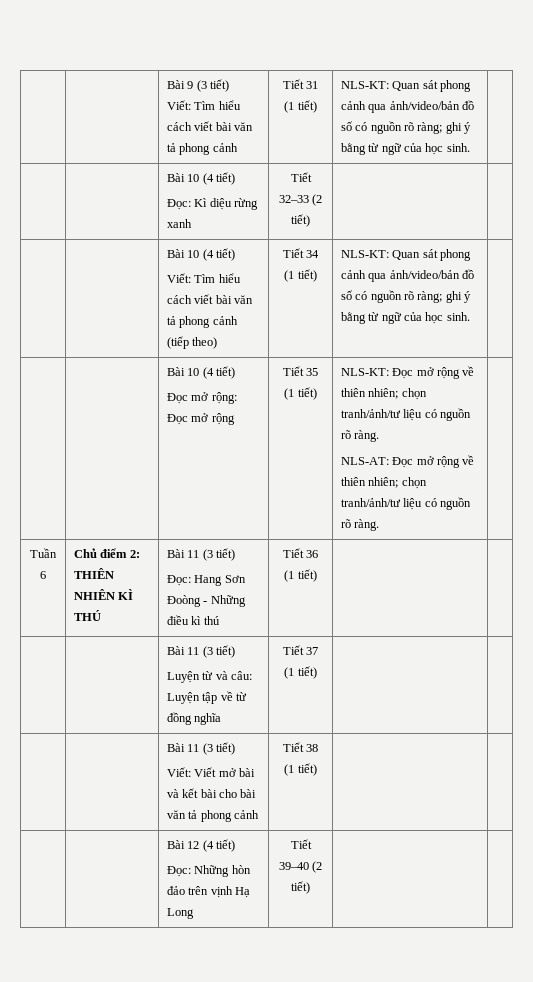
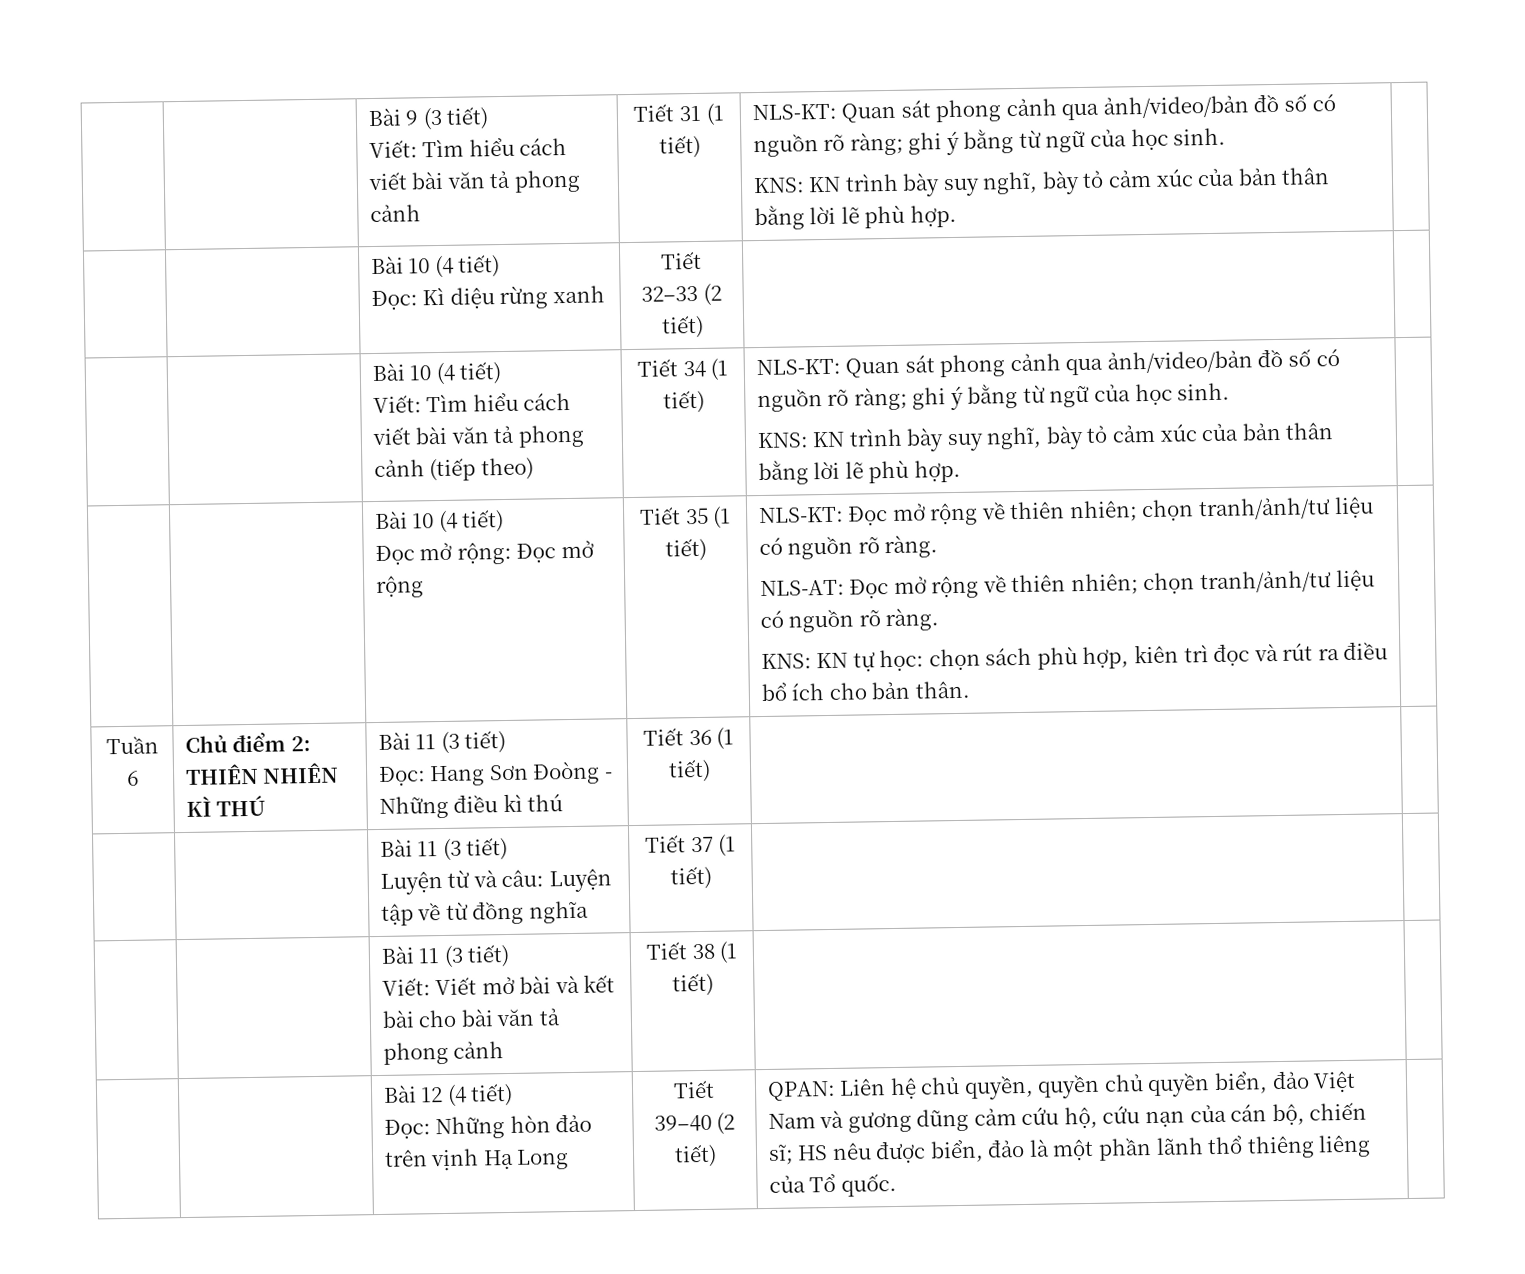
  Tiết 31 (1 tiết) | NLS-KT: Quan sát phong cảnh qua ảnh/video/bản đồ số có nguồn rõ ràng; ghi ý bằng từ ngữ của học sinh.
+ KNS: KN trình bày suy nghĩ, bày tỏ cảm xúc của bản thân bằng lời lẽ phù hợp.
  Tiết 34 (1 tiết) | NLS-KT: Quan sát phong cảnh qua ảnh/video/bản đồ số có nguồn rõ ràng; ghi ý bằng từ ngữ của học sinh.
+ KNS: KN trình bày suy nghĩ, bày tỏ cảm xúc của bản thân bằng lời lẽ phù hợp.
+ KNS: KN tự học: chọn sách phù hợp, kiên trì đọc và rút ra điều bổ ích cho bản thân.
+ QPAN: Liên hệ chủ quyền, quyền chủ quyền biển, đảo Việt Nam và gương dũng cảm cứu hộ, cứu nạn của cán bộ, chiến sĩ; HS nêu được biển, đảo là một phần lãnh thổ thiêng liêng của Tổ quốc.

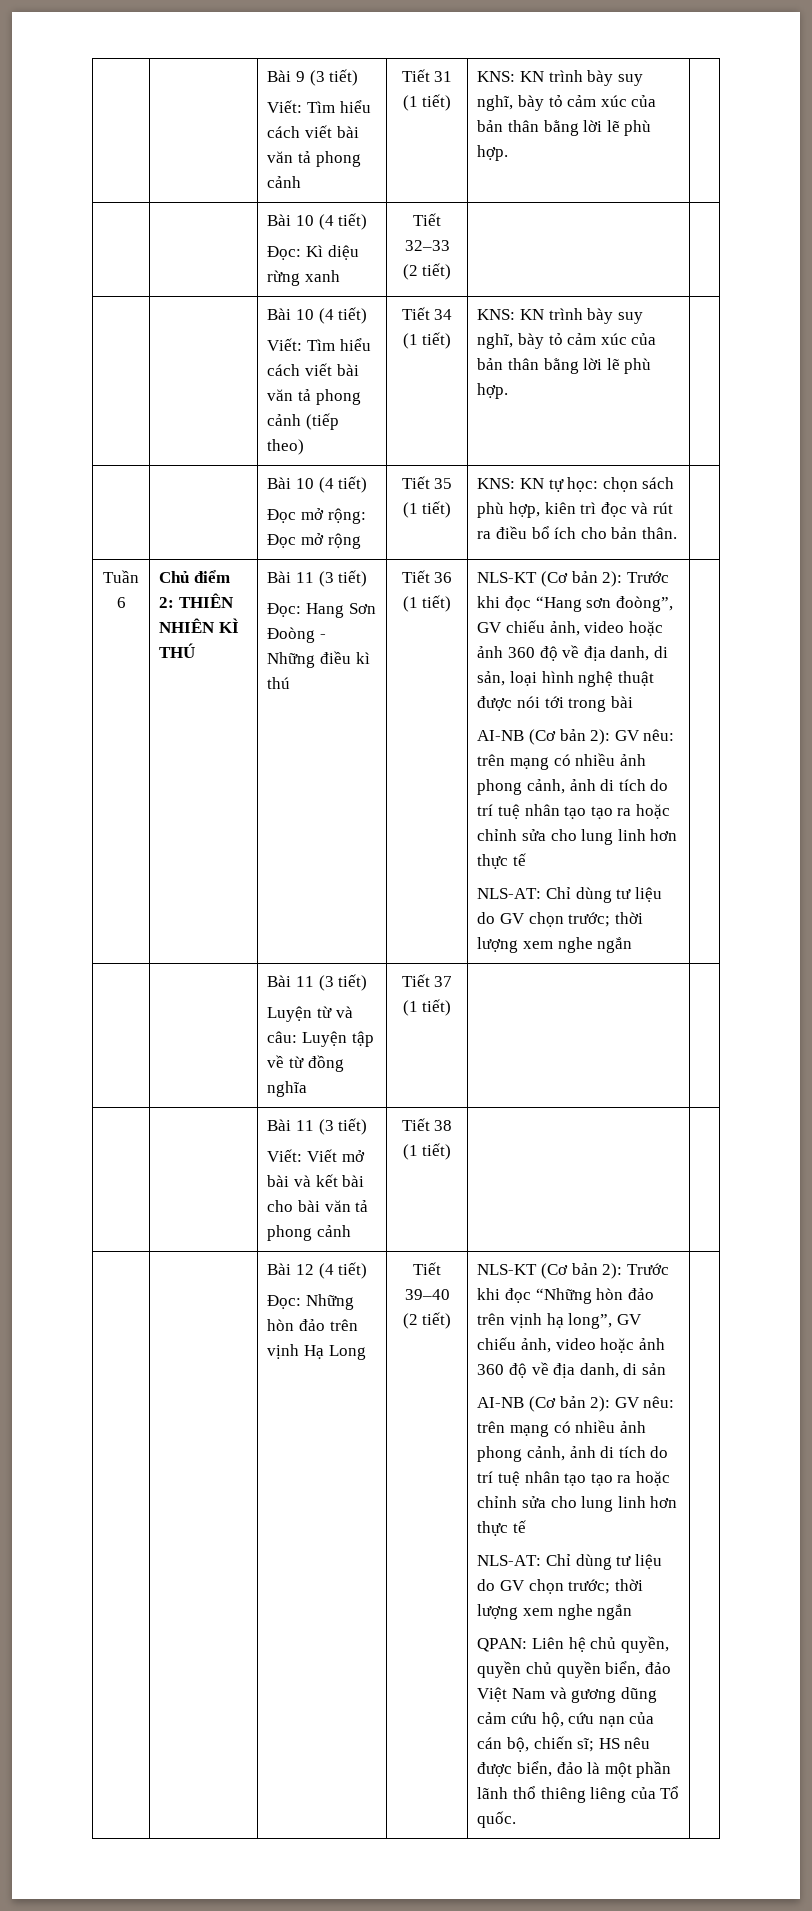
- Tiết 31 (1 tiết) | NLS-KT: Quan sát phong cảnh qua ảnh/video/bản đồ số có nguồn rõ ràng; ghi ý bằng từ ngữ của học sinh.
+ Tiết 31 (1 tiết)
- Tiết 34 (1 tiết) | NLS-KT: Quan sát phong cảnh qua ảnh/video/bản đồ số có nguồn rõ ràng; ghi ý bằng từ ngữ của học sinh.
+ Tiết 34 (1 tiết)
- NLS-KT: Đọc mở rộng về thiên nhiên; chọn tranh/ảnh/tư liệu có nguồn rõ ràng.
- NLS-AT: Đọc mở rộng về thiên nhiên; chọn tranh/ảnh/tư liệu có nguồn rõ ràng.
+ NLS-KT (Cơ bản 2): Trước khi đọc “Hang sơn đoòng”, GV chiếu ảnh, video hoặc ảnh 360 độ về địa danh, di sản, loại hình nghệ thuật được nói tới trong bài
+ AI-NB (Cơ bản 2): GV nêu: trên mạng có nhiều ảnh phong cảnh, ảnh di tích do trí tuệ nhân tạo tạo ra hoặc chỉnh sửa cho lung linh hơn thực tế
+ NLS-AT: Chỉ dùng tư liệu do GV chọn trước; thời lượng xem nghe ngắn
+ NLS-KT (Cơ bản 2): Trước khi đọc “Những hòn đảo trên vịnh hạ long”, GV chiếu ảnh, video hoặc ảnh 360 độ về địa danh, di sản
+ AI-NB (Cơ bản 2): GV nêu: trên mạng có nhiều ảnh phong cảnh, ảnh di tích do trí tuệ nhân tạo tạo ra hoặc chỉnh sửa cho lung linh hơn thực tế
+ NLS-AT: Chỉ dùng tư liệu do GV chọn trước; thời lượng xem nghe ngắn

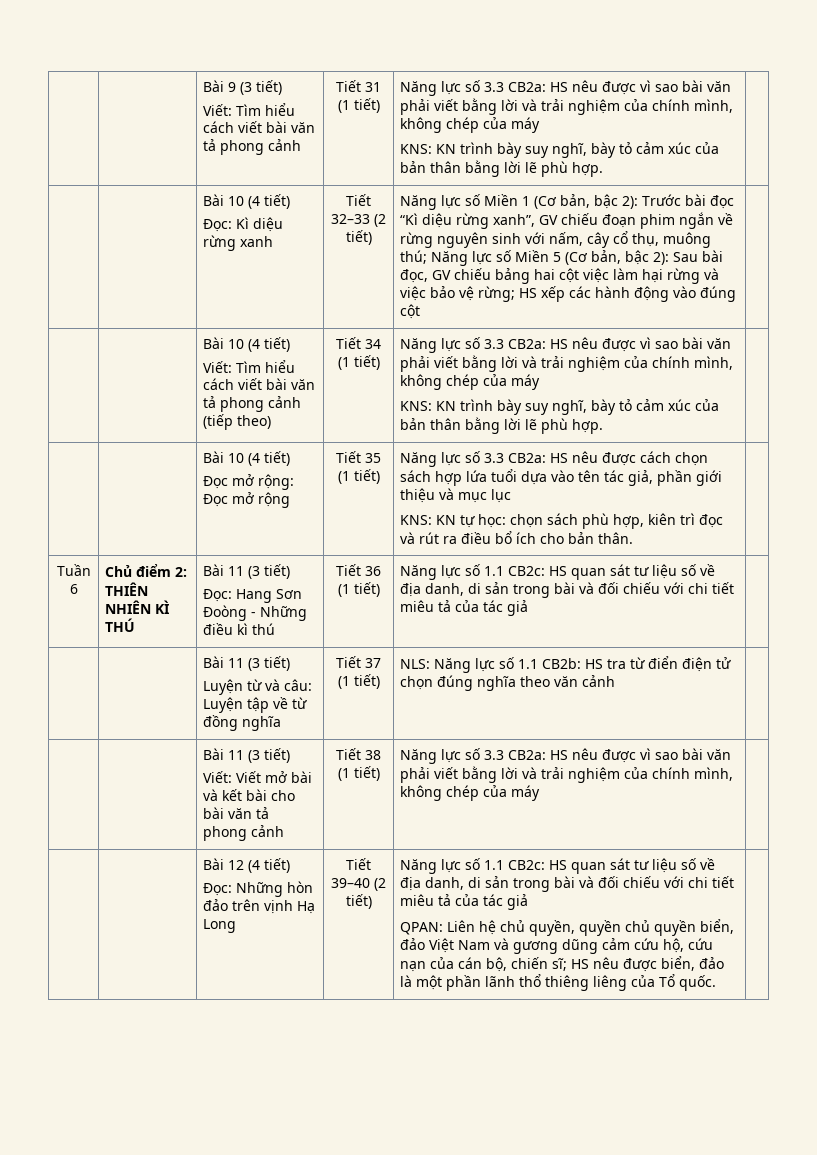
- Tiết 31 (1 tiết)
+ Tiết 31 (1 tiết) | Năng lực số 3.3 CB2a: HS nêu được vì sao bài văn phải viết bằng lời và trải nghiệm của chính mình, không chép của máy
+ Năng lực số Miền 1 (Cơ bản, bậc 2): Trước bài đọc “Kì diệu rừng xanh”, GV chiếu đoạn phim ngắn về rừng nguyên sinh với nấm, cây cổ thụ, muông thú; Năng lực số Miền 5 (Cơ bản, bậc 2): Sau bài đọc, GV chiếu bảng hai cột việc làm hại rừng và việc bảo vệ rừng; HS xếp các hành động vào đúng cột
- Tiết 34 (1 tiết)
+ Tiết 34 (1 tiết) | Năng lực số 3.3 CB2a: HS nêu được vì sao bài văn phải viết bằng lời và trải nghiệm của chính mình, không chép của máy
+ Năng lực số 3.3 CB2a: HS nêu được cách chọn sách hợp lứa tuổi dựa vào tên tác giả, phần giới thiệu và mục lục
- Tiết 36 (1 tiết) | NLS-KT (Cơ bản 2): Trước khi đọc “Hang sơn đoòng”, GV chiếu ảnh, video hoặc ảnh 360 độ về địa danh, di sản, loại hình nghệ thuật được nói tới trong bài
- AI-NB (Cơ bản 2): GV nêu: trên mạng có nhiều ảnh phong cảnh, ảnh di tích do trí tuệ nhân tạo tạo ra hoặc chỉnh sửa cho lung linh hơn thực tế
- NLS-AT: Chỉ dùng tư liệu do GV chọn trước; thời lượng xem nghe ngắn |
+ Tiết 36 (1 tiết) | Năng lực số 1.1 CB2c: HS quan sát tư liệu số về địa danh, di sản trong bài và đối chiếu với chi tiết miêu tả của tác giả |
  | | Bài 11 (3 tiết)
- Luyện từ và câu: Luyện tập về từ đồng nghĩa | Tiết 37 (1 tiết) | |
+ Luyện từ và câu: Luyện tập về từ đồng nghĩa | Tiết 37 (1 tiết) | NLS: Năng lực số 1.1 CB2b: HS tra từ điển điện tử chọn đúng nghĩa theo văn cảnh |
- Tiết 38 (1 tiết)
+ Tiết 38 (1 tiết) | Năng lực số 3.3 CB2a: HS nêu được vì sao bài văn phải viết bằng lời và trải nghiệm của chính mình, không chép của máy
- Tiết 39–40 (2 tiết) | NLS-KT (Cơ bản 2): Trước khi đọc “Những hòn đảo trên vịnh hạ long”, GV chiếu ảnh, video hoặc ảnh 360 độ về địa danh, di sản
- AI-NB (Cơ bản 2): GV nêu: trên mạng có nhiều ảnh phong cảnh, ảnh di tích do trí tuệ nhân tạo tạo ra hoặc chỉnh sửa cho lung linh hơn thực tế
- NLS-AT: Chỉ dùng tư liệu do GV chọn trước; thời lượng xem nghe ngắn
+ Tiết 39–40 (2 tiết) | Năng lực số 1.1 CB2c: HS quan sát tư liệu số về địa danh, di sản trong bài và đối chiếu với chi tiết miêu tả của tác giả

